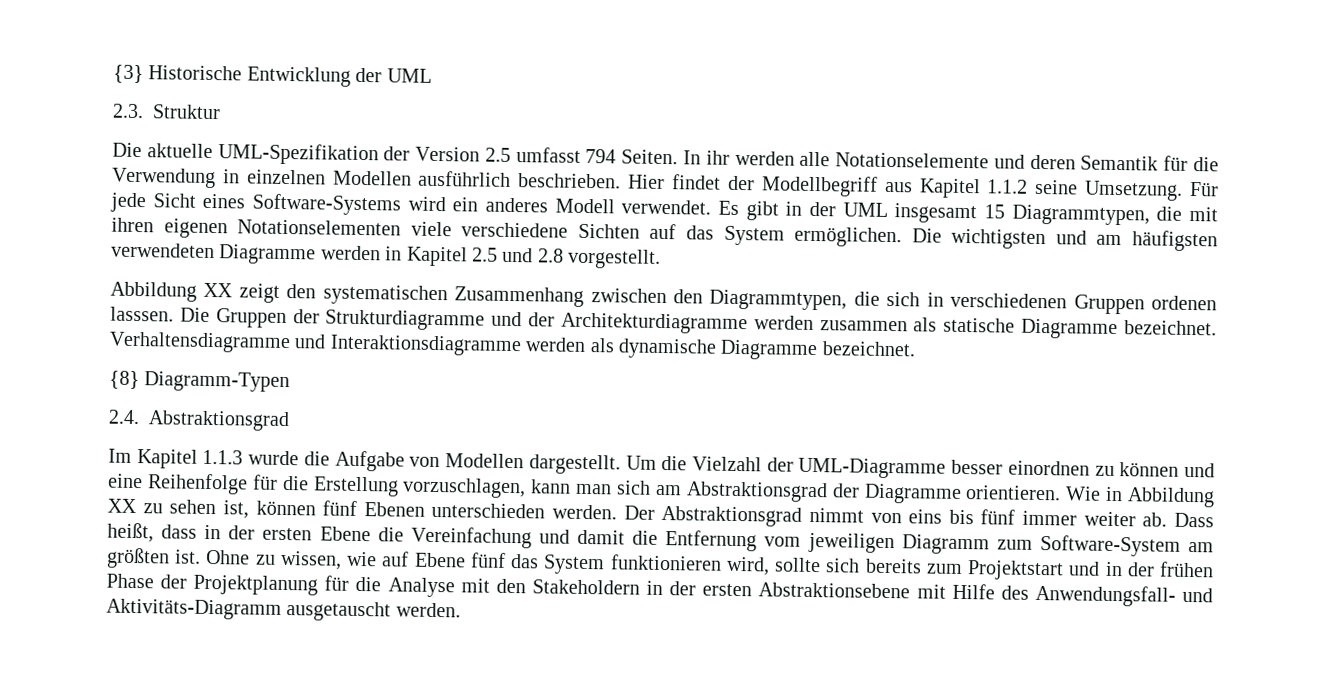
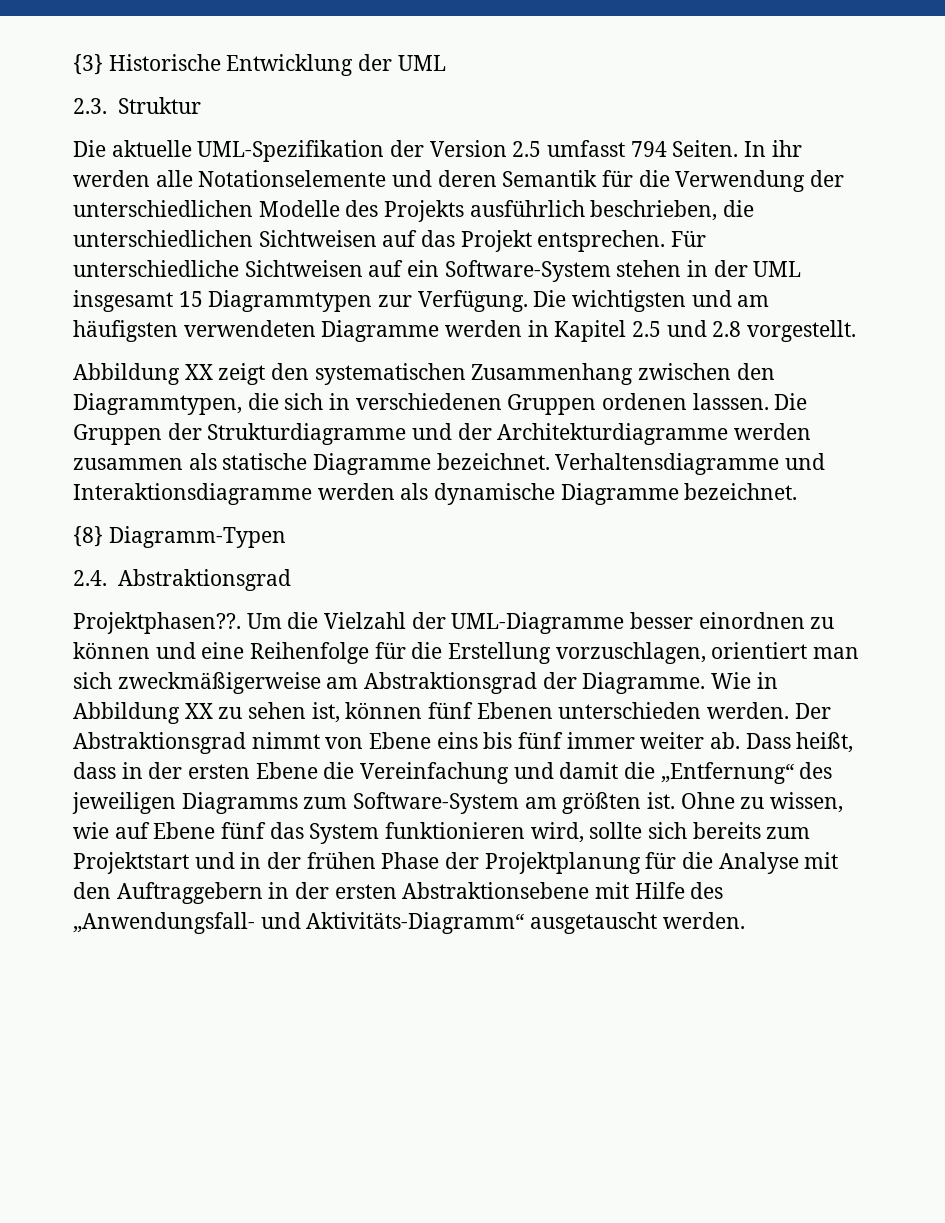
- In ihr werden alle Notationselemente und deren Semantik für die Verwendung in einzelnen Modellen ausführlich beschrieben. Hier findet der Modellbegriff aus Kapitel 1.1.2 seine Umsetzung. Für jede Sicht eines Software-Systems wird ein anderes Modell verwendet. Es gibt in der UML insgesamt 15 Diagrammtypen, die mit ihren eigenen Notationselementen viele verschiedene Sichten auf das System ermöglichen.
+ In ihr werden alle Notationselemente und deren Semantik für die Verwendung der unterschiedlichen Modelle des Projekts ausführlich beschrieben, die unterschiedlichen Sichtweisen auf das Projekt entsprechen. Für unterschiedliche Sichtweisen auf ein Software-System stehen in der UML insgesamt 15 Diagrammtypen zur Verfügung.
- Im Kapitel 1.1.3 wurde die Aufgabe von Modellen dargestellt.
+ Projektphasen??.
- Um die Vielzahl der UML-Diagramme besser einordnen zu können und eine Reihenfolge für die Erstellung vorzuschlagen, kann man sich am Abstraktionsgrad der Diagramme orientieren.
+ Um die Vielzahl der UML-Diagramme besser einordnen zu können und eine Reihenfolge für die Erstellung vorzuschlagen, orientiert man sich zweckmäßigerweise am Abstraktionsgrad der Diagramme.
- Der Abstraktionsgrad nimmt von eins bis fünf immer weiter ab.
+ Der Abstraktionsgrad nimmt von Ebene eins bis fünf immer weiter ab.
- Dass heißt, dass in der ersten Ebene die Vereinfachung und damit die Entfernung vom jeweiligen Diagramm zum Software-System am größten ist.
+ Dass heißt, dass in der ersten Ebene die Vereinfachung und damit die „Entfernung“ des jeweiligen Diagramms zum Software-System am größten ist.
- Ohne zu wissen, wie auf Ebene fünf das System funktionieren wird, sollte sich bereits zum Projektstart und in der frühen Phase der Projektplanung für die Analyse mit den Stakeholdern in der ersten Abstraktionsebene mit Hilfe des Anwendungsfall- und Aktivitäts-Diagramm ausgetauscht werden.
+ Ohne zu wissen, wie auf Ebene fünf das System funktionieren wird, sollte sich bereits zum Projektstart und in der frühen Phase der Projektplanung für die Analyse mit den Auftraggebern in der ersten Abstraktionsebene mit Hilfe des „Anwendungsfall- und Aktivitäts-Diagramm“ ausgetauscht werden.

